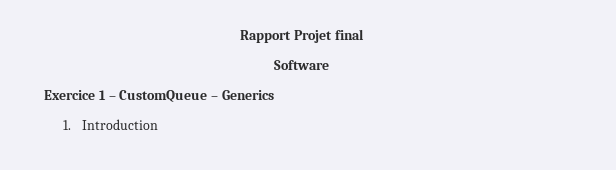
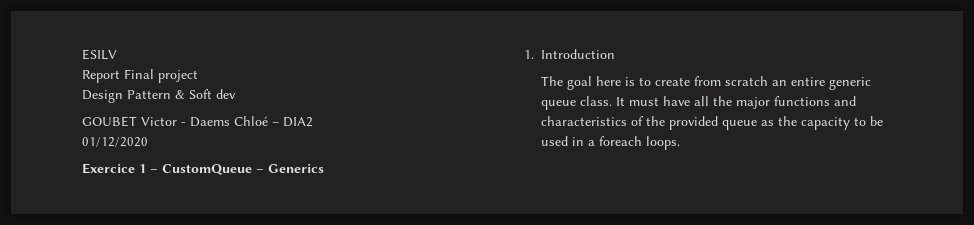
- Rapport Projet final
- Software
+ ESILV
+ Report Final project
+ Design Pattern & Soft dev
+ GOUBET Victor - Daems Chloé – DIA2
+ 01/12/2020
+ The goal here is to create from scratch an entire generic queue class. It must have all the major functions and characteristics of the provided queue as the capacity to be used in a foreach loops.

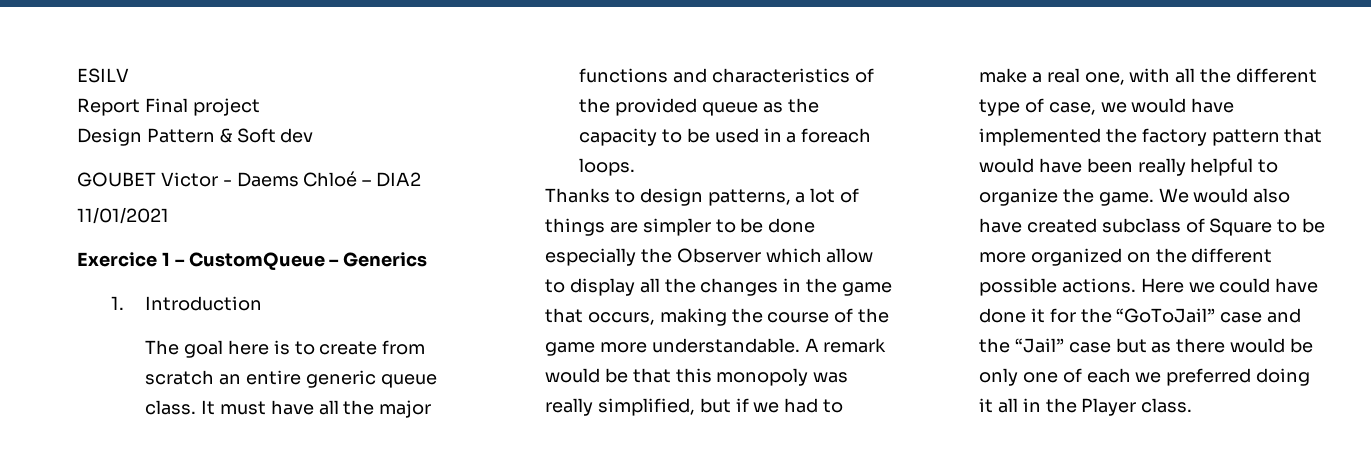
- 01/12/2020
+ 11/01/2021
+ Thanks to design patterns, a lot of things are simpler to be done especially the Observer which allow to display all the changes in the game that occurs, making the course of the game more understandable. A remark would be that this monopoly was really simplified, but if we had to make a real one, with all the different type of case, we would have implemented the factory pattern that would have been really helpful to organize the game. We would also have created subclass of Square to be more organized on the different possible actions. Here we could have done it for the “GoToJail” case and the “Jail” case but as there would be only one of each we preferred doing it all in the Player class.

